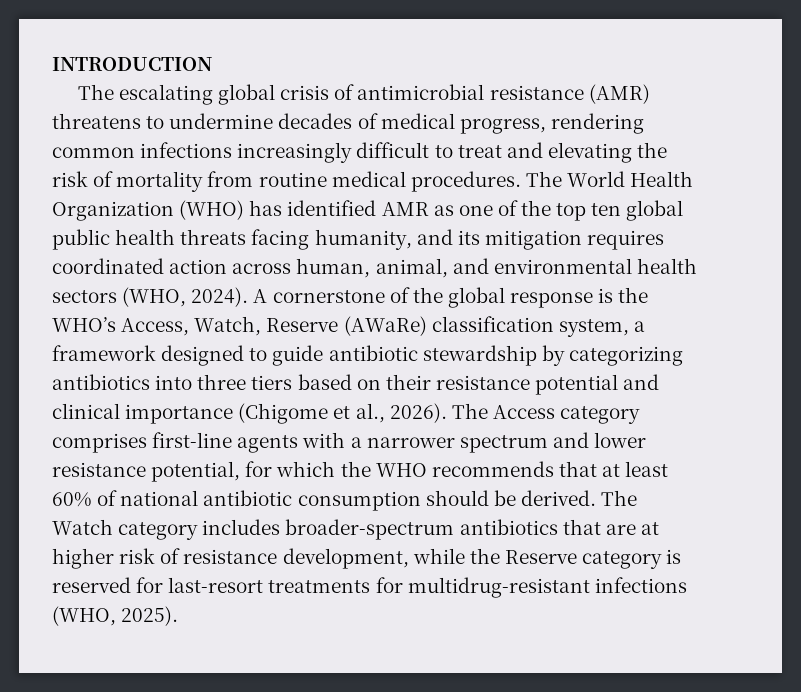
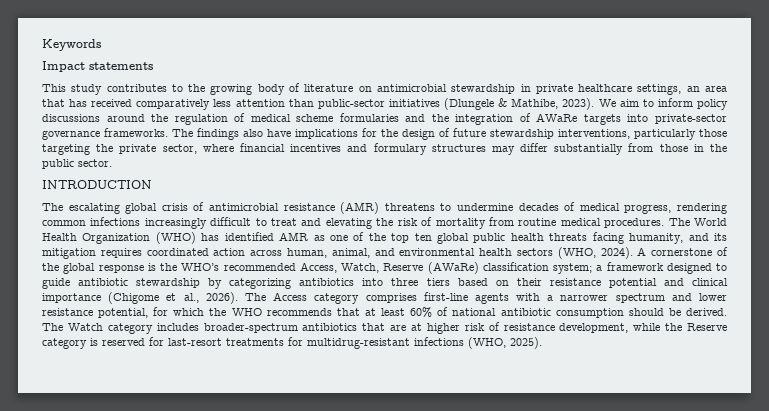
+ Keywords
+ Impact statements
+ This study contributes to the growing body of literature on antimicrobial stewardship in private healthcare settings, an area that has received comparatively less attention than public-sector initiatives (Dlungele & Mathibe, 2023). We aim to inform policy discussions around the regulation of medical scheme formularies and the integration of AWaRe targets into private-sector governance frameworks. The findings also have implications for the design of future stewardship interventions, particularly those targeting the private sector, where financial incentives and formulary structures may differ substantially from those in the public sector.
- A cornerstone of the global response is the WHO’s Access, Watch, Reserve (AWaRe) classification system, a framework designed to guide antibiotic stewardship by categorizing antibiotics into three tiers based on their resistance potential and clinical importance (Chigome et al., 2026).
+ A cornerstone of the global response is the WHO’s recommended Access, Watch, Reserve (AWaRe) classification system; a framework designed to guide antibiotic stewardship by categorizing antibiotics into three tiers based on their resistance potential and clinical importance (Chigome et al., 2026).

